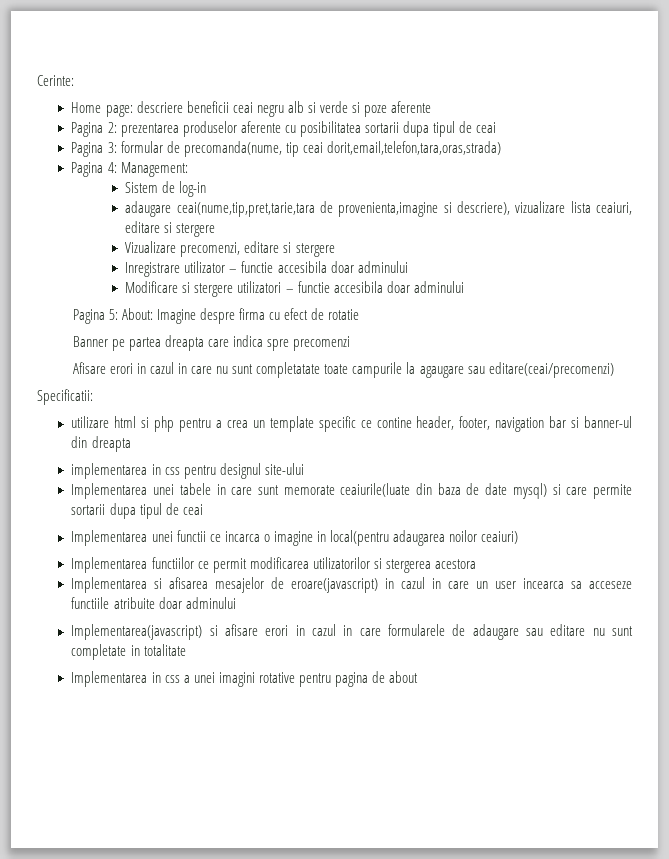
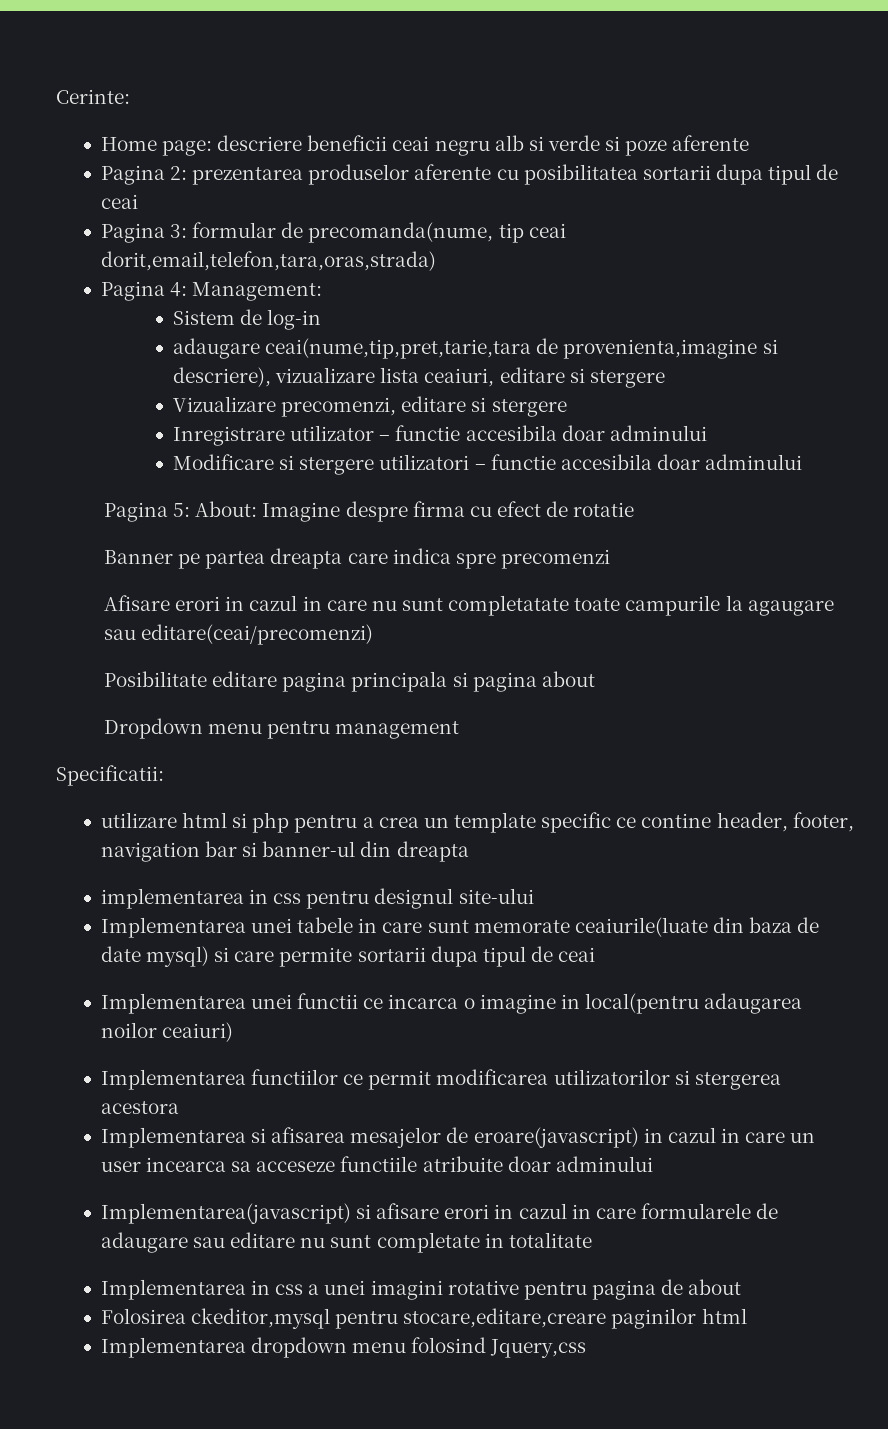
+ Posibilitate editare pagina principala si pagina about
+ Dropdown menu pentru management
+ Folosirea ckeditor,mysql pentru stocare,editare,creare paginilor html
+ Implementarea dropdown menu folosind Jquery,css

